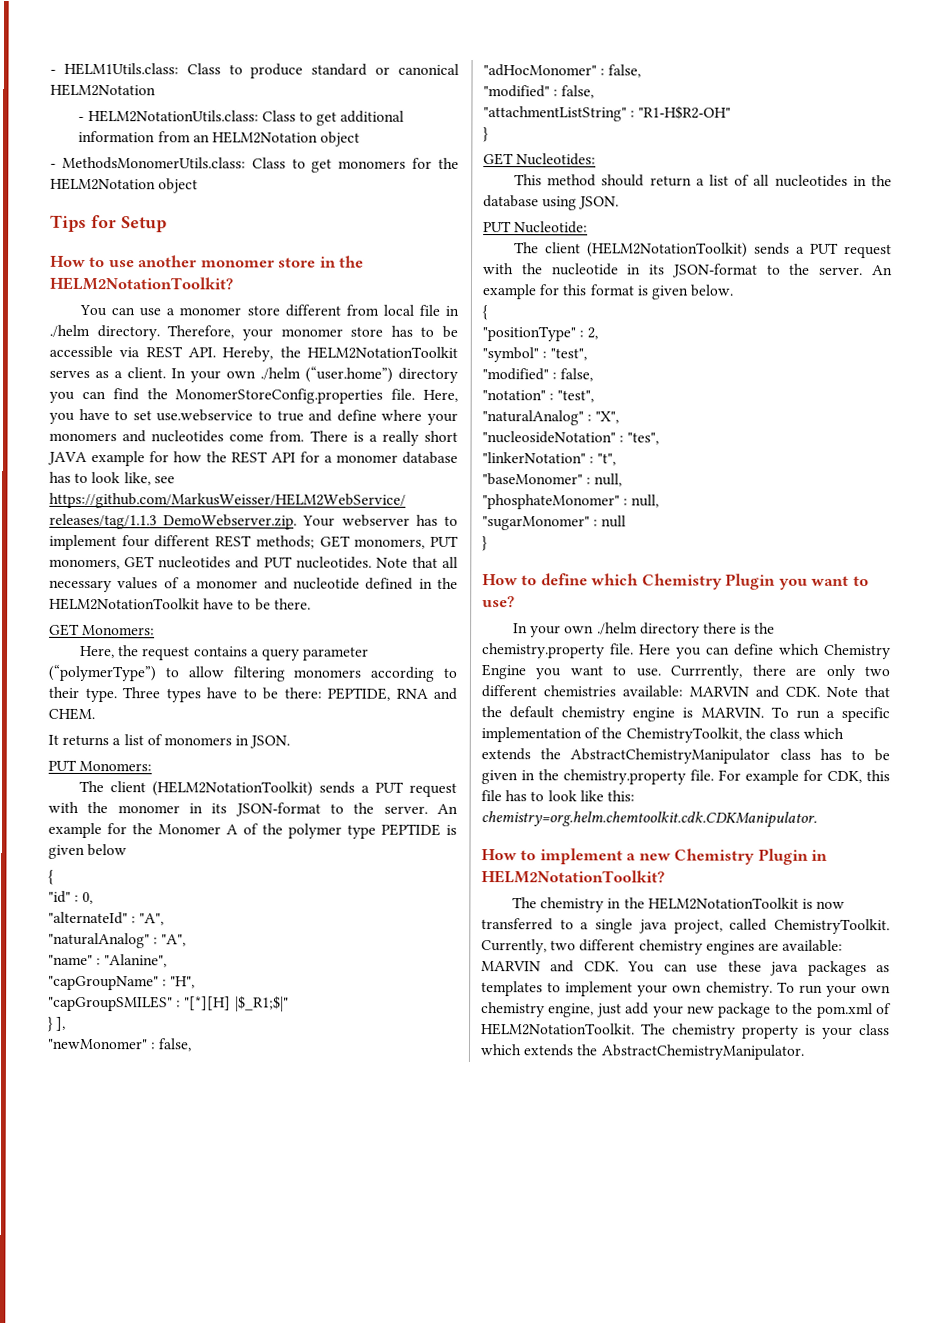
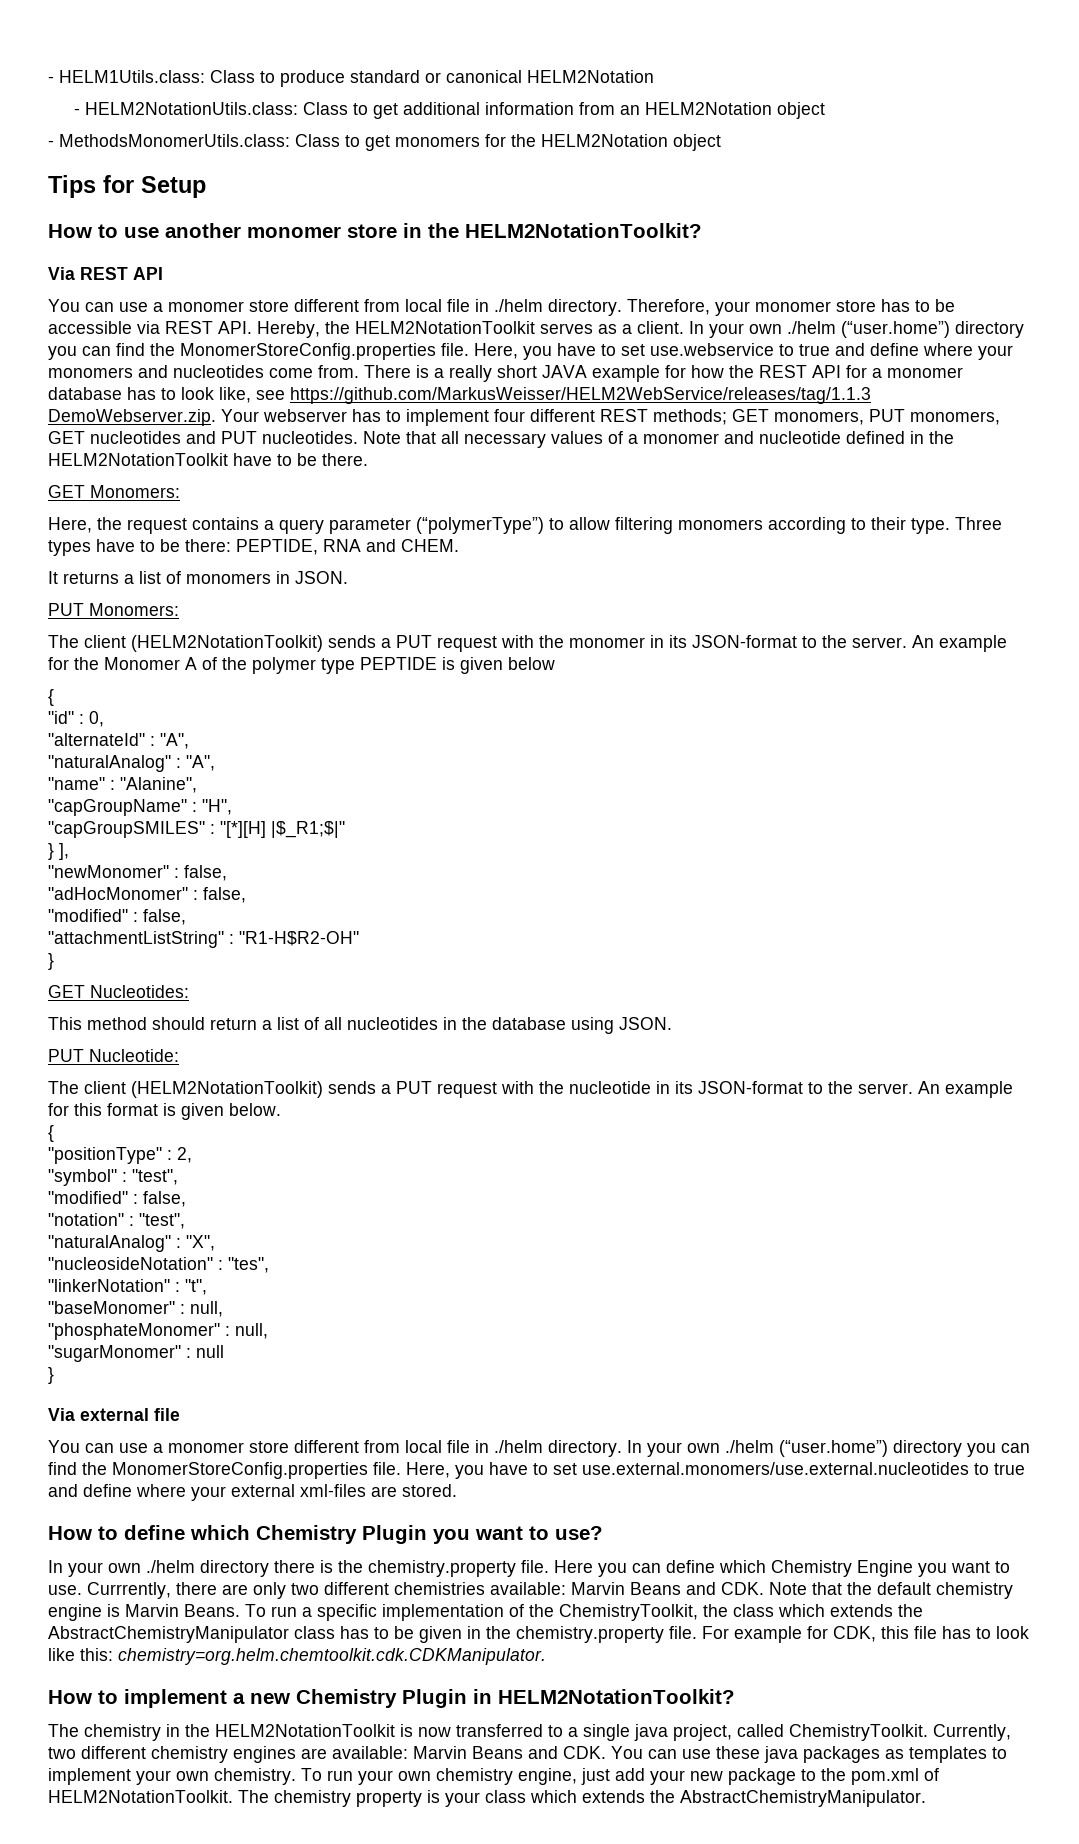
+ Via REST API
+ Via external file
+ You can use a monomer store different from local file in ./helm directory. In your own ./helm (“user.home”) directory you can find the MonomerStoreConfig.properties file. Here, you have to set use.external.monomers/use.external.nucleotides to true and define where your external xml-files are stored.
- Currrently, there are only two different chemistries available: MARVIN and CDK. Note that the default chemistry engine is MARVIN.
+ Currrently, there are only two different chemistries available: Marvin Beans and CDK. Note that the default chemistry engine is Marvin Beans.
- Currently, two different chemistry engines are available: MARVIN and CDK. You can use these java packages as templates to implement your own chemistry.
+ Currently, two different chemistry engines are available: Marvin Beans and CDK. You can use these java packages as templates to implement your own chemistry.

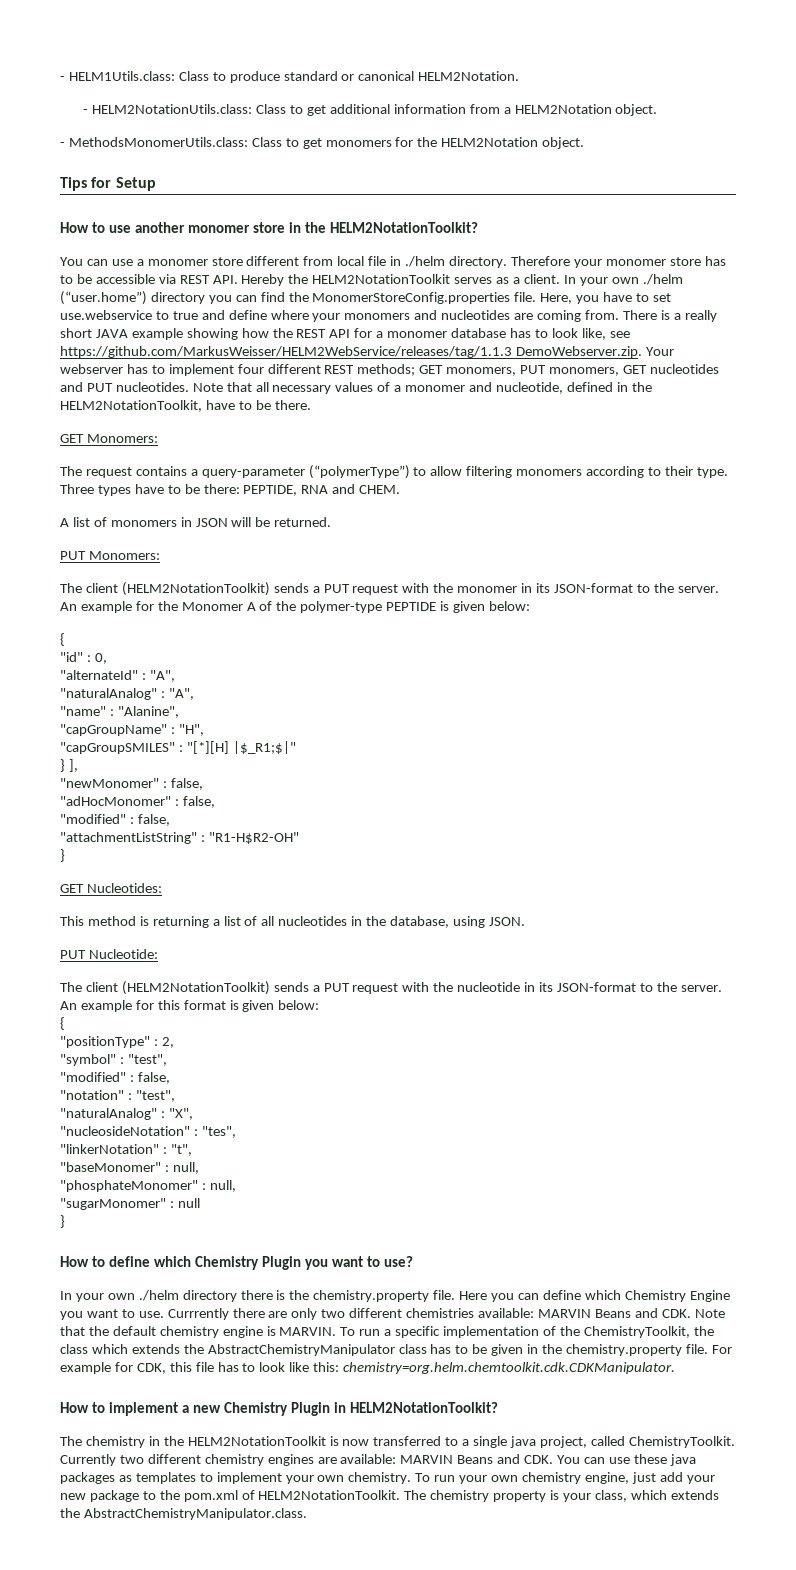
- - HELM1Utils.class: Class to produce standard or canonical HELM2Notation
+ - HELM1Utils.class: Class to produce standard or canonical HELM2Notation.
- - HELM2NotationUtils.class: Class to get additional information from an HELM2Notation object
+ - HELM2NotationUtils.class: Class to get additional information from a HELM2Notation object.
- - MethodsMonomerUtils.class: Class to get monomers for the HELM2Notation object
+ - MethodsMonomerUtils.class: Class to get monomers for the HELM2Notation object.
- Via REST API
- Therefore, your monomer store has to be accessible via REST API. Hereby, the HELM2NotationToolkit serves as a client.
+ Therefore your monomer store has to be accessible via REST API. Hereby the HELM2NotationToolkit serves as a client.
- Here, you have to set use.webservice to true and define where your monomers and nucleotides come from.
+ Here, you have to set use.webservice to true and define where your monomers and nucleotides are coming from.
- There is a really short JAVA example for how the REST API for a monomer database has to look like, see https://github.com/MarkusWeisser/HELM2WebService/releases/tag/1.1.3 DemoWebserver.zip. Your webserver has to implement four different REST methods; GET monomers, PUT monomers, GET nucleotides and PUT nucleotides.
+ There is a really short JAVA example showing how the REST API for a monomer database has to look like, see https://github.com/MarkusWeisser/HELM2WebService/releases/tag/1.1.3 DemoWebserver.zip. Your webserver has to implement four different REST methods; GET monomers, PUT monomers, GET nucleotides and PUT nucleotides.
- Note that all necessary values of a monomer and nucleotide defined in the HELM2NotationToolkit have to be there.
+ Note that all necessary values of a monomer and nucleotide, defined in the HELM2NotationToolkit, have to be there.
- Here, the request contains a query parameter (“polymerType”) to allow filtering monomers according to their type.
+ The request contains a query-parameter (“polymerType”) to allow filtering monomers according to their type.
- It returns a list of monomers in JSON.
+ A list of monomers in JSON will be returned.
- An example for the Monomer A of the polymer type PEPTIDE is given below
+ An example for the Monomer A of the polymer-type PEPTIDE is given below:
- This method should return a list of all nucleotides in the database using JSON.
+ This method is returning a list of all nucleotides in the database, using JSON.
- An example for this format is given below.
+ An example for this format is given below:
- Via external file
- You can use a monomer store different from local file in ./helm directory. In your own ./helm (“user.home”) directory you can find the MonomerStoreConfig.properties file. Here, you have to set use.external.monomers/use.external.nucleotides to true and define where your external xml-files are stored.
- Currrently, there are only two different chemistries available: Marvin Beans and CDK. Note that the default chemistry engine is Marvin Beans.
+ Currrently there are only two different chemistries available: MARVIN Beans and CDK. Note that the default chemistry engine is MARVIN.
- Currently, two different chemistry engines are available: Marvin Beans and CDK. You can use these java packages as templates to implement your own chemistry.
+ Currently two different chemistry engines are available: MARVIN Beans and CDK. You can use these java packages as templates to implement your own chemistry.
- The chemistry property is your class which extends the AbstractChemistryManipulator.
+ The chemistry property is your class, which extends the AbstractChemistryManipulator.class.

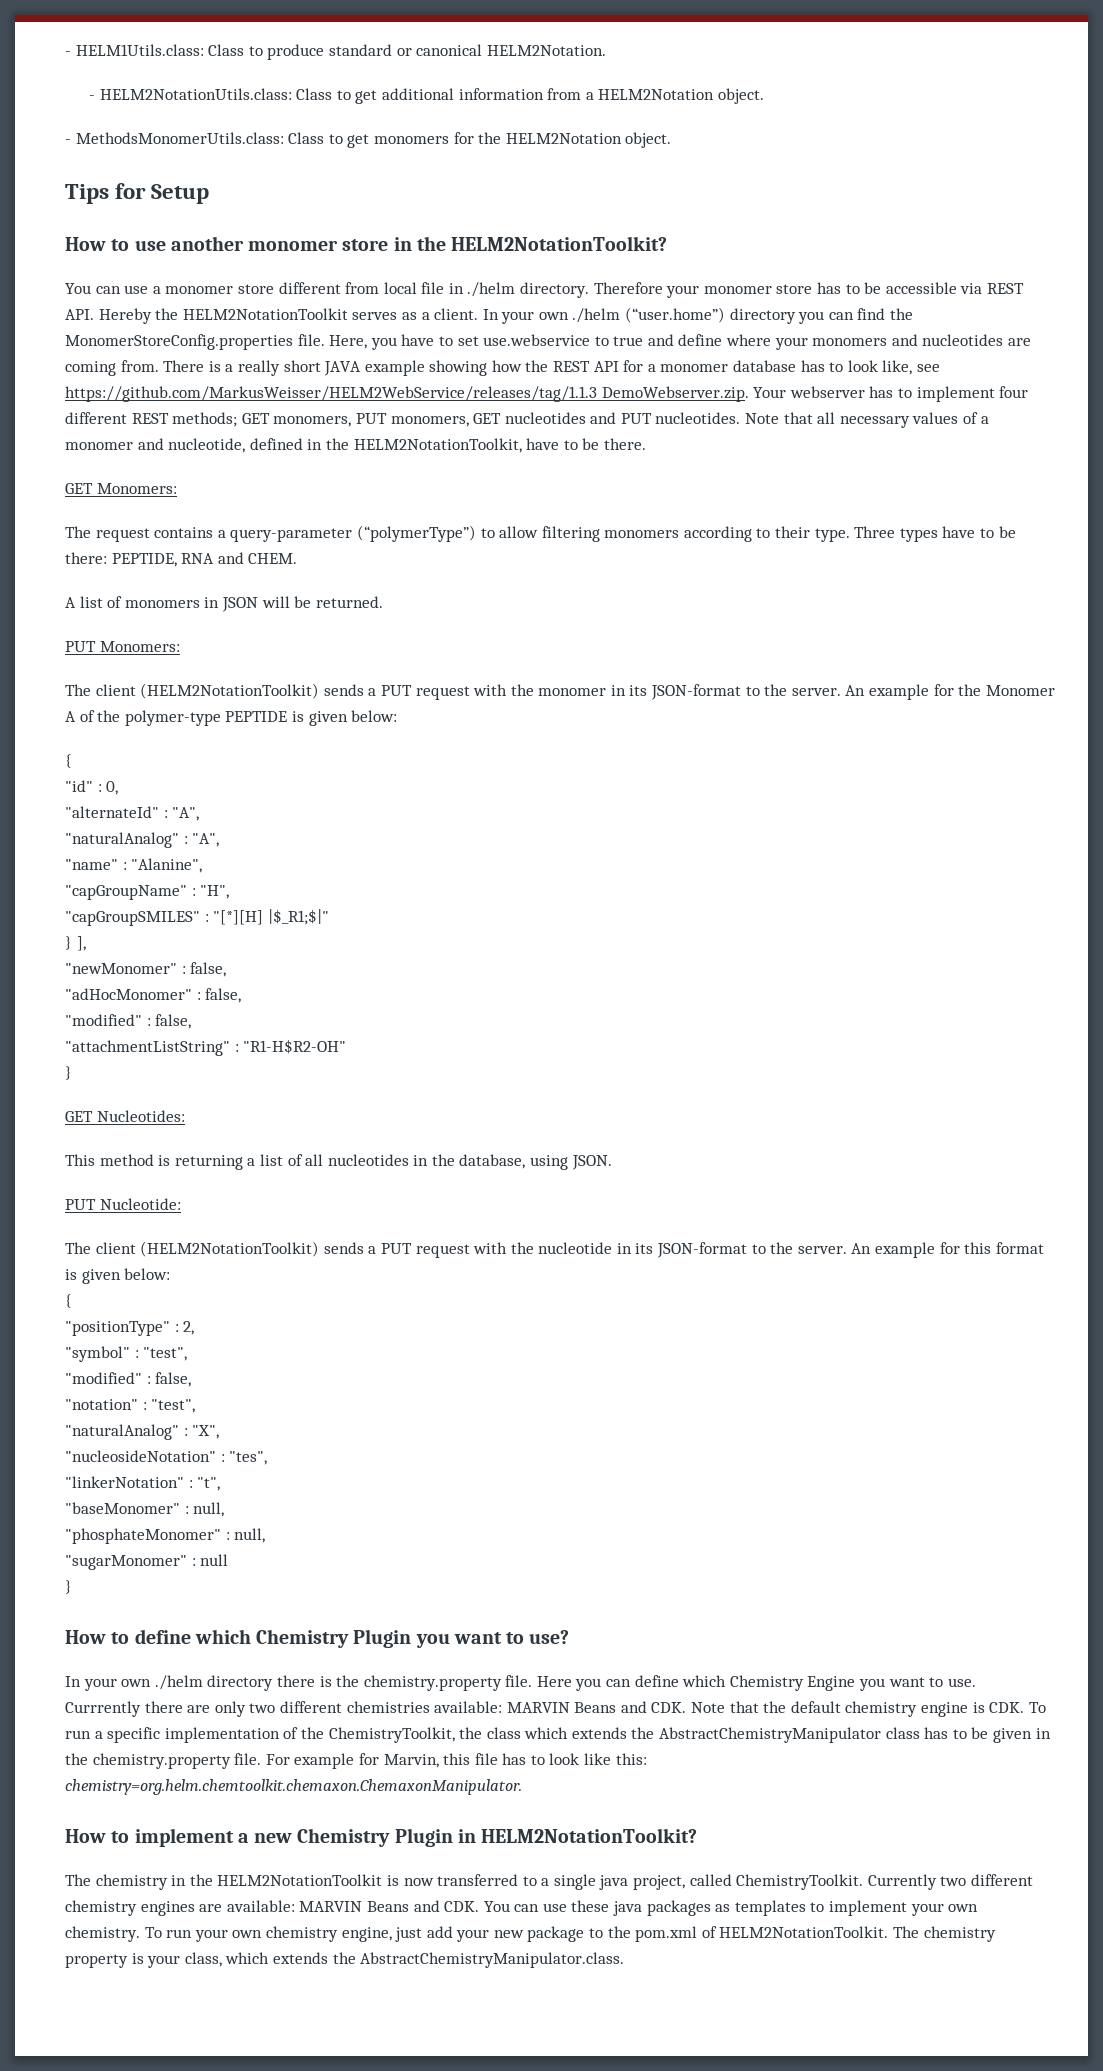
- Currrently there are only two different chemistries available: MARVIN Beans and CDK. Note that the default chemistry engine is MARVIN. To run a specific implementation of the ChemistryToolkit, the class which extends the AbstractChemistryManipulator class has to be given in the chemistry.property file.
+ Currrently there are only two different chemistries available: MARVIN Beans and CDK. Note that the default chemistry engine is CDK. To run a specific implementation of the ChemistryToolkit, the class which extends the AbstractChemistryManipulator class has to be given in the chemistry.property file.
- For example for CDK, this file has to look like this: chemistry=org.helm.chemtoolkit.cdk.CDKManipulator.
+ For example for Marvin, this file has to look like this: chemistry=org.helm.chemtoolkit.chemaxon.ChemaxonManipulator.

